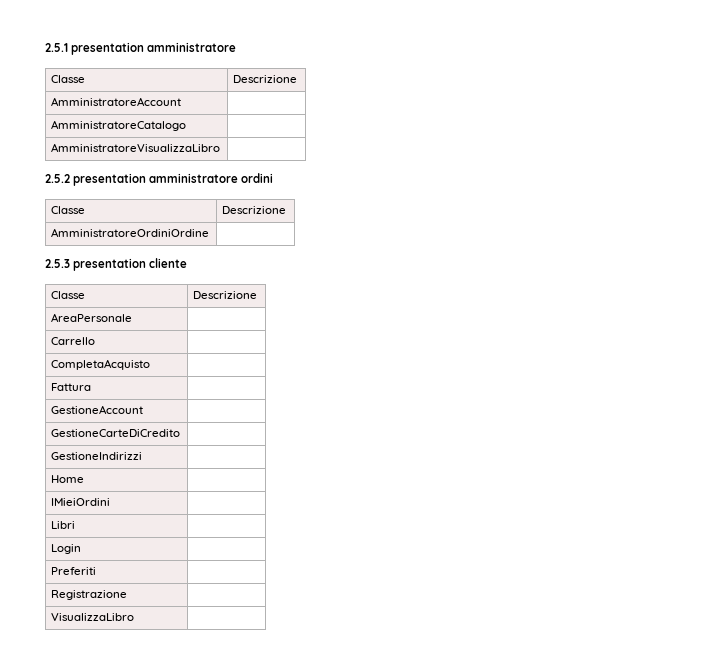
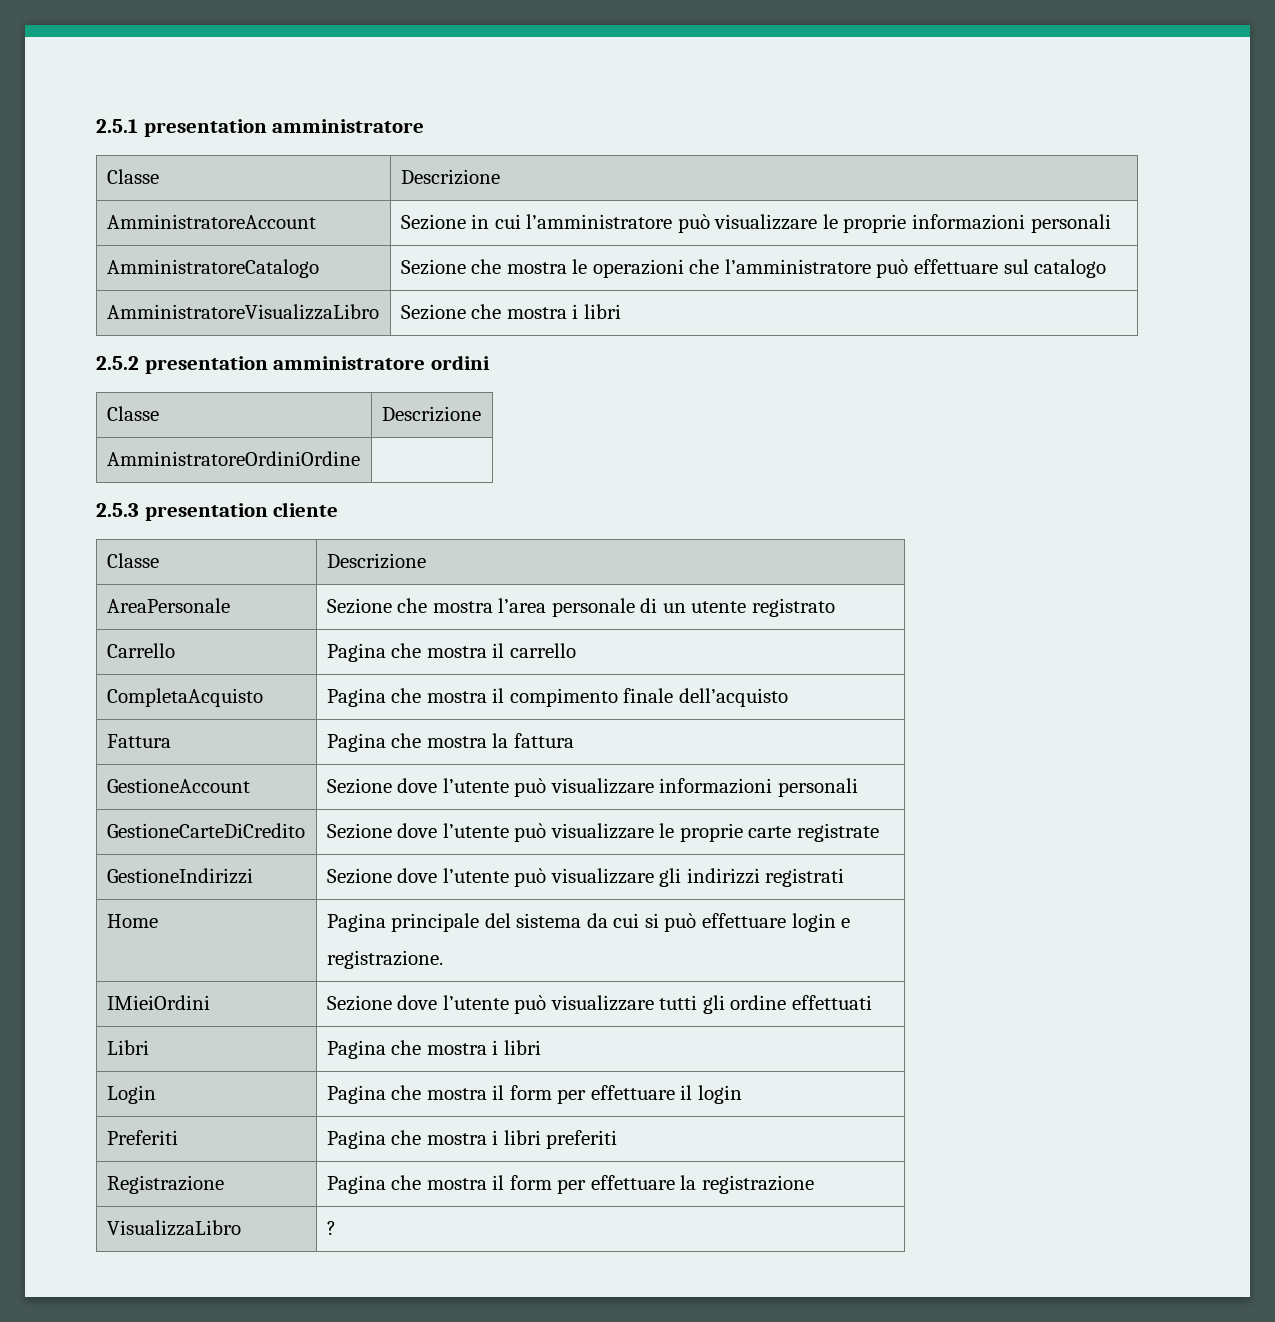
- AmministratoreAccount |
- AmministratoreCatalogo |
- AmministratoreVisualizzaLibro |
+ AmministratoreAccount | Sezione in cui l’amministratore può visualizzare le proprie informazioni personali
+ AmministratoreCatalogo | Sezione che mostra le operazioni che l’amministratore può effettuare sul catalogo
+ AmministratoreVisualizzaLibro | Sezione che mostra i libri
- AreaPersonale |
- Carrello |
- CompletaAcquisto |
- Fattura |
- GestioneAccount |
- GestioneCarteDiCredito |
- GestioneIndirizzi |
- Home |
- IMieiOrdini |
- Libri |
- Login |
- Preferiti |
- Registrazione |
+ AreaPersonale | Sezione che mostra l’area personale di un utente registrato
+ Carrello | Pagina che mostra il carrello
+ CompletaAcquisto | Pagina che mostra il compimento finale dell’acquisto
+ Fattura | Pagina che mostra la fattura
+ GestioneAccount | Sezione dove l’utente può visualizzare informazioni personali
+ GestioneCarteDiCredito | Sezione dove l’utente può visualizzare le proprie carte registrate
+ GestioneIndirizzi | Sezione dove l’utente può visualizzare gli indirizzi registrati
+ Home | Pagina principale del sistema da cui si può effettuare login e
+ registrazione.
+ IMieiOrdini | Sezione dove l’utente può visualizzare tutti gli ordine effettuati
+ Libri | Pagina che mostra i libri
+ Login | Pagina che mostra il form per effettuare il login
+ Preferiti | Pagina che mostra i libri preferiti
+ Registrazione | Pagina che mostra il form per effettuare la registrazione
- VisualizzaLibro |
+ VisualizzaLibro | ?

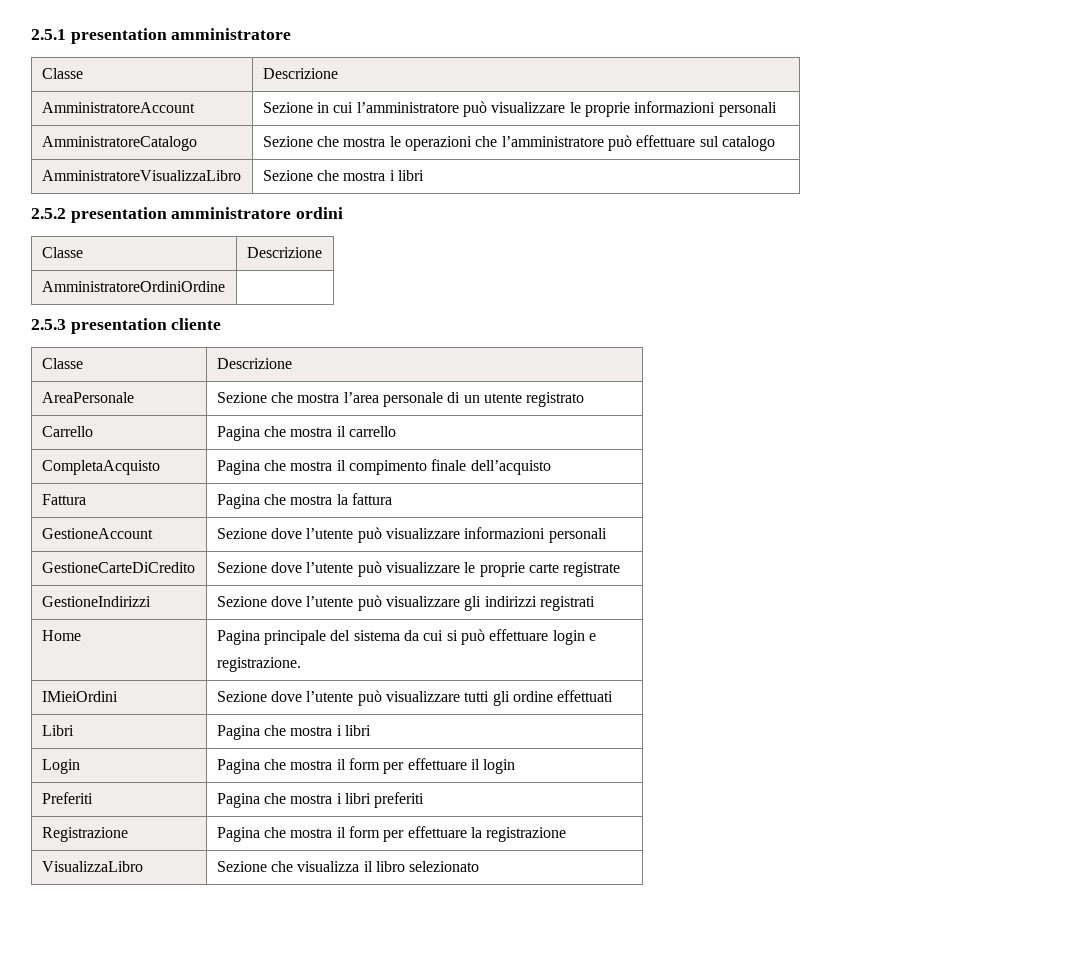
- VisualizzaLibro | ?
+ VisualizzaLibro | Sezione che visualizza il libro selezionato

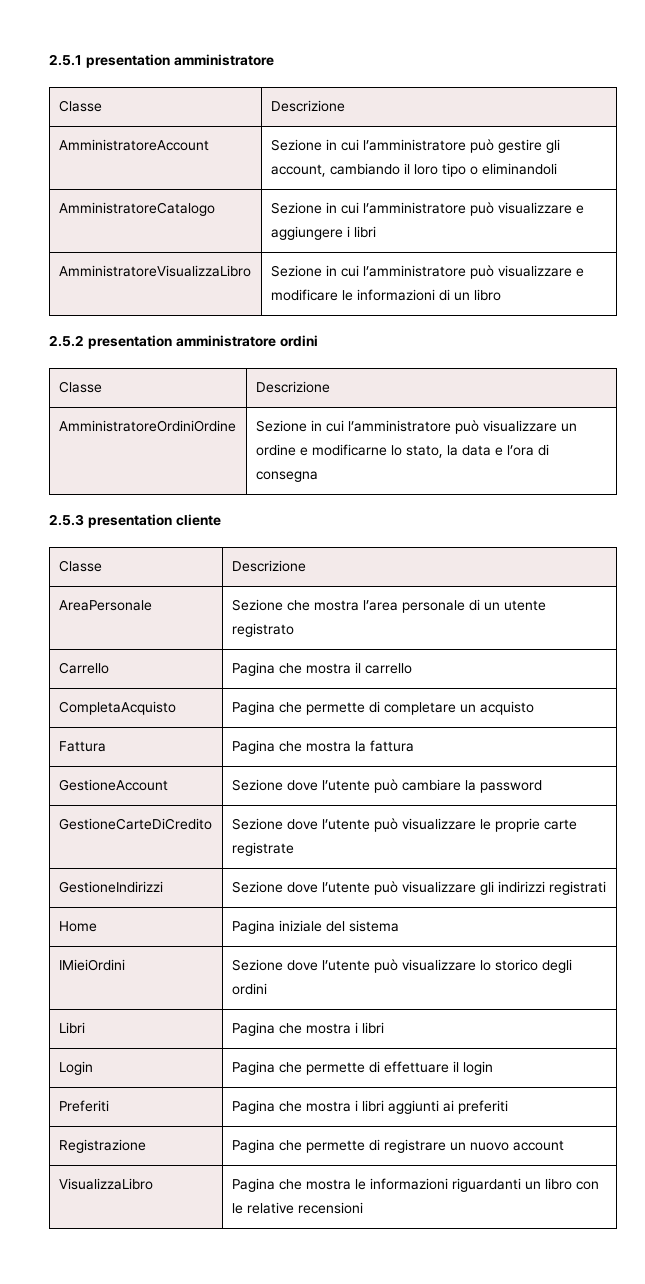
- AmministratoreAccount | Sezione in cui l’amministratore può visualizzare le proprie informazioni personali
- AmministratoreCatalogo | Sezione che mostra le operazioni che l’amministratore può effettuare sul catalogo
- AmministratoreVisualizzaLibro | Sezione che mostra i libri
+ AmministratoreAccount | Sezione in cui l’amministratore può gestire gli account, cambiando il loro tipo o eliminandoli
+ AmministratoreCatalogo | Sezione in cui l’amministratore può visualizzare e aggiungere i libri
+ AmministratoreVisualizzaLibro | Sezione in cui l’amministratore può visualizzare e modificare le informazioni di un libro
- AmministratoreOrdiniOrdine |
+ AmministratoreOrdiniOrdine | Sezione in cui l’amministratore può visualizzare un ordine e modificarne lo stato, la data e l’ora di consegna
- CompletaAcquisto | Pagina che mostra il compimento finale dell’acquisto
+ CompletaAcquisto | Pagina che permette di completare un acquisto
- GestioneAccount | Sezione dove l’utente può visualizzare informazioni personali
+ GestioneAccount | Sezione dove l’utente può cambiare la password
- Home | Pagina principale del sistema da cui si può effettuare login e
- registrazione.
+ Home | Pagina iniziale del sistema
- IMieiOrdini | Sezione dove l’utente può visualizzare tutti gli ordine effettuati
+ IMieiOrdini | Sezione dove l’utente può visualizzare lo storico degli ordini
- Login | Pagina che mostra il form per effettuare il login
+ Login | Pagina che permette di effettuare il login
- Preferiti | Pagina che mostra i libri preferiti
+ Preferiti | Pagina che mostra i libri aggiunti ai preferiti
- Registrazione | Pagina che mostra il form per effettuare la registrazione
- VisualizzaLibro | Sezione che visualizza il libro selezionato
+ Registrazione | Pagina che permette di registrare un nuovo account
+ VisualizzaLibro | Pagina che mostra le informazioni riguardanti un libro con le relative recensioni

